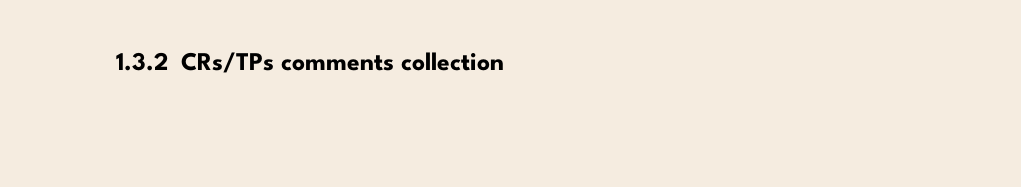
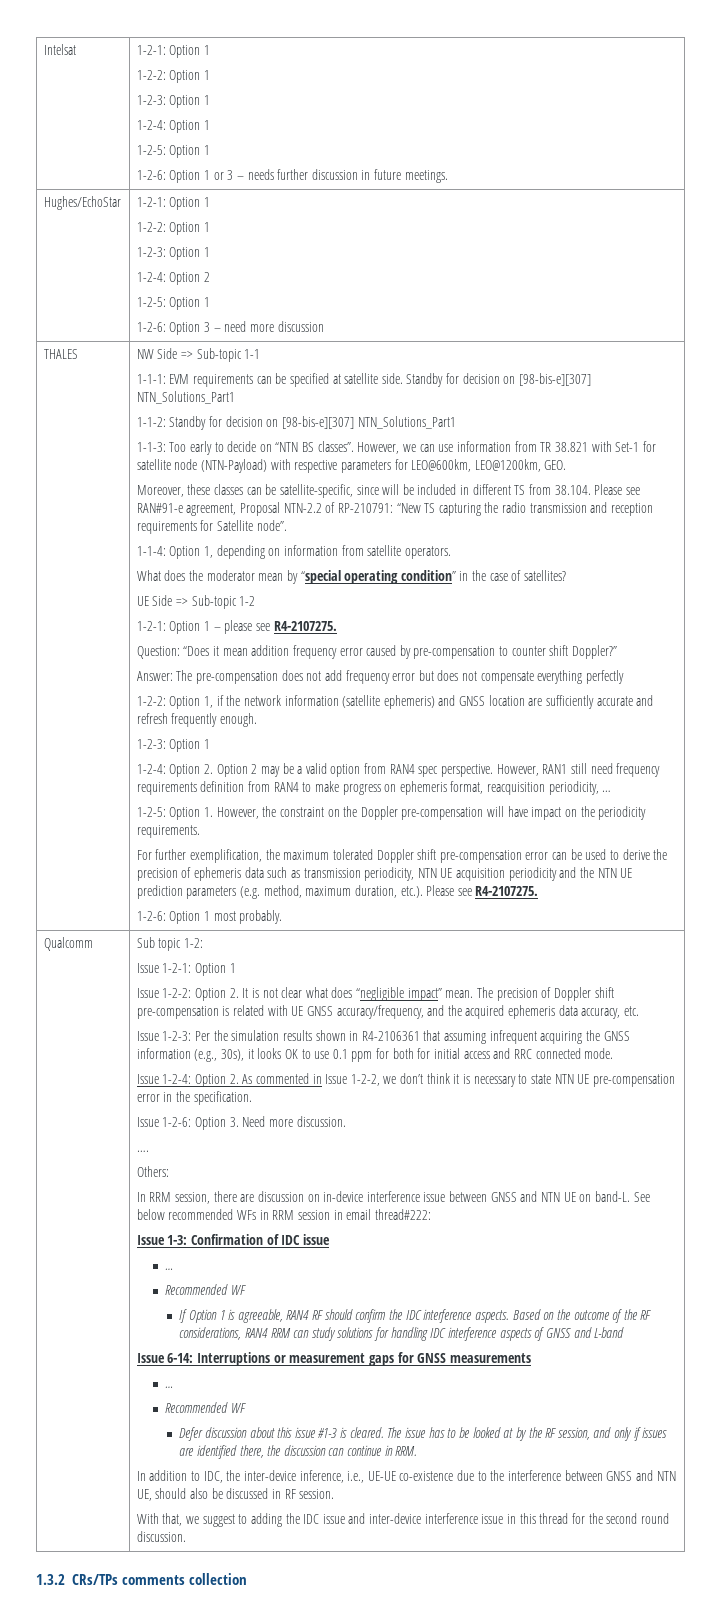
+ Intelsat | 1-2-1: Option 1
+ 1-2-2: Option 1
+ 1-2-3: Option 1
+ 1-2-4: Option 1
+ 1-2-5: Option 1
+ 1-2-6: Option 1 or 3 – needs further discussion in future meetings.
+ Hughes/EchoStar | 1-2-1: Option 1
+ 1-2-2: Option 1
+ 1-2-3: Option 1
+ 1-2-4: Option 2
+ 1-2-5: Option 1
+ 1-2-6: Option 3 – need more discussion
+ THALES | NW Side => Sub-topic 1-1
+ 1-1-1: EVM requirements can be specified at satellite side. Standby for decision on [98-bis-e][307] NTN_Solutions_Part1
+ 1-1-2: Standby for decision on [98-bis-e][307] NTN_Solutions_Part1
+ 1-1-3: Too early to decide on “NTN BS classes”. However, we can use information from TR 38.821 with Set-1 for satellite node (NTN-Payload) with respective parameters for LEO@600km, LEO@1200km, GEO.
+ Moreover, these classes can be satellite-specific, since will be included in different TS from 38.104. Please see RAN#91-e agreement, Proposal NTN-2.2 of RP-210791: “New TS capturing the radio transmission and reception requirements for Satellite node”.
+ 1-1-4: Option 1, depending on information from satellite operators.
+ What does the moderator mean by “special operating condition” in the case of satellites?
+ UE Side => Sub-topic 1-2
+ 1-2-1: Option 1 – please see R4-2107275.
+ Question: “Does it mean addition frequency error caused by pre-compensation to counter shift Doppler?”
+ Answer: The pre-compensation does not add frequency error but does not compensate everything perfectly
+ 1-2-2: Option 1, if the network information (satellite ephemeris) and GNSS location are sufficiently accurate and refresh frequently enough.
+ 1-2-3: Option 1
+ 1-2-4: Option 2. Option 2 may be a valid option from RAN4 spec perspective. However, RAN1 still need frequency requirements definition from RAN4 to make progress on ephemeris format, reacquisition periodicity, …
+ 1-2-5: Option 1. However, the constraint on the Doppler pre-compensation will have impact on the periodicity requirements.
+ For further exemplification, the maximum tolerated Doppler shift pre-compensation error can be used to derive the precision of ephemeris data such as transmission periodicity, NTN UE acquisition periodicity and the NTN UE prediction parameters (e.g. method, maximum duration, etc.). Please see R4-2107275.
+ 1-2-6: Option 1 most probably.
+ Qualcomm | Sub topic 1-2:
+ Issue 1-2-1: Option 1
+ Issue 1-2-2: Option 2. It is not clear what does “negligible impact” mean. The precision of Doppler shift pre-compensation is related with UE GNSS accuracy/frequency, and the acquired ephemeris data accuracy, etc.
+ Issue 1-2-3: Per the simulation results shown in R4-2106361 that assuming infrequent acquiring the GNSS information (e.g., 30s), it looks OK to use 0.1 ppm for both for initial access and RRC connected mode.
+ Issue 1-2-4: Option 2. As commented in Issue 1-2-2, we don’t think it is necessary to state NTN UE pre-compensation error in the specification.
+ Issue 1-2-6: Option 3. Need more discussion.
+ ….
+ Others:
+ In RRM session, there are discussion on in-device interference issue between GNSS and NTN UE on band-L. See below recommended WFs in RRM session in email thread#222:
+ Issue 1-3: Confirmation of IDC issue
+ …
+ Recommended WF
+ If Option 1 is agreeable, RAN4 RF should confirm the IDC interference aspects. Based on the outcome of the RF considerations, RAN4 RRM can study solutions for handling IDC interference aspects of GNSS and L-band
+ Issue 6-14: Interruptions or measurement gaps for GNSS measurements
+ …
+ Recommended WF
+ Defer discussion about this issue #1-3 is cleared. The issue has to be looked at by the RF session, and only if issues are identified there, the discussion can continue in RRM.
+ In addition to IDC, the inter-device inference, i.e., UE-UE co-existence due to the interference between GNSS and NTN UE, should also be discussed in RF session.
+ With that, we suggest to adding the IDC issue and inter-device interference issue in this thread for the second round discussion.

